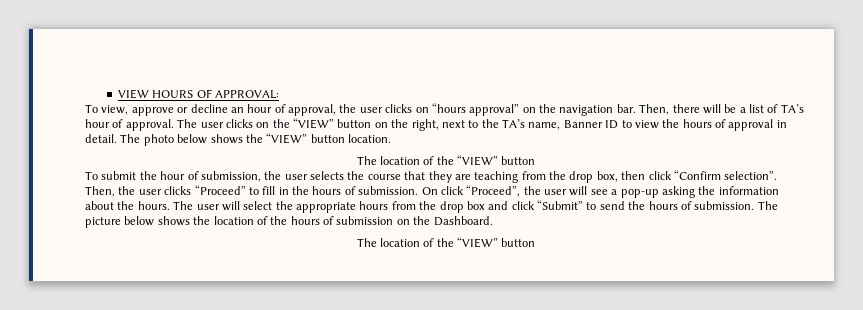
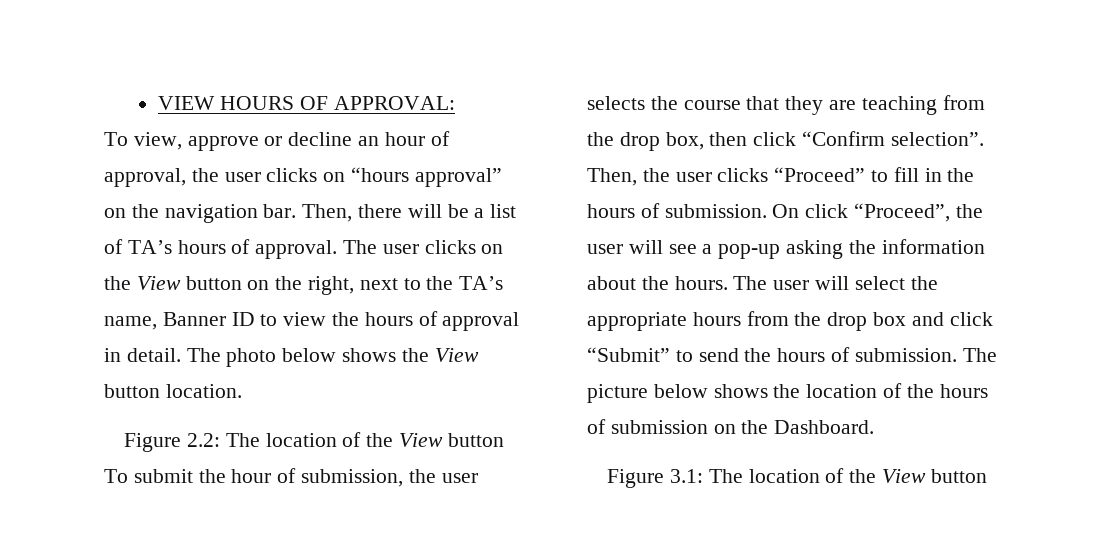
- Then, there will be a list of TA’s hour of approval.
+ Then, there will be a list of TA’s hours of approval.
- The user clicks on the “VIEW” button on the right, next to the TA’s name, Banner ID to view the hours of approval in detail.
+ The user clicks on the View button on the right, next to the TA’s name, Banner ID to view the hours of approval in detail.
- The photo below shows the “VIEW” button location.
- The location of the “VIEW” button
+ The photo below shows the View button location.
+ Figure 2.2: The location of the View button
  The picture below shows the location of the hours of submission on the Dashboard.
- The location of the “VIEW” button
+ Figure 3.1: The location of the View button

